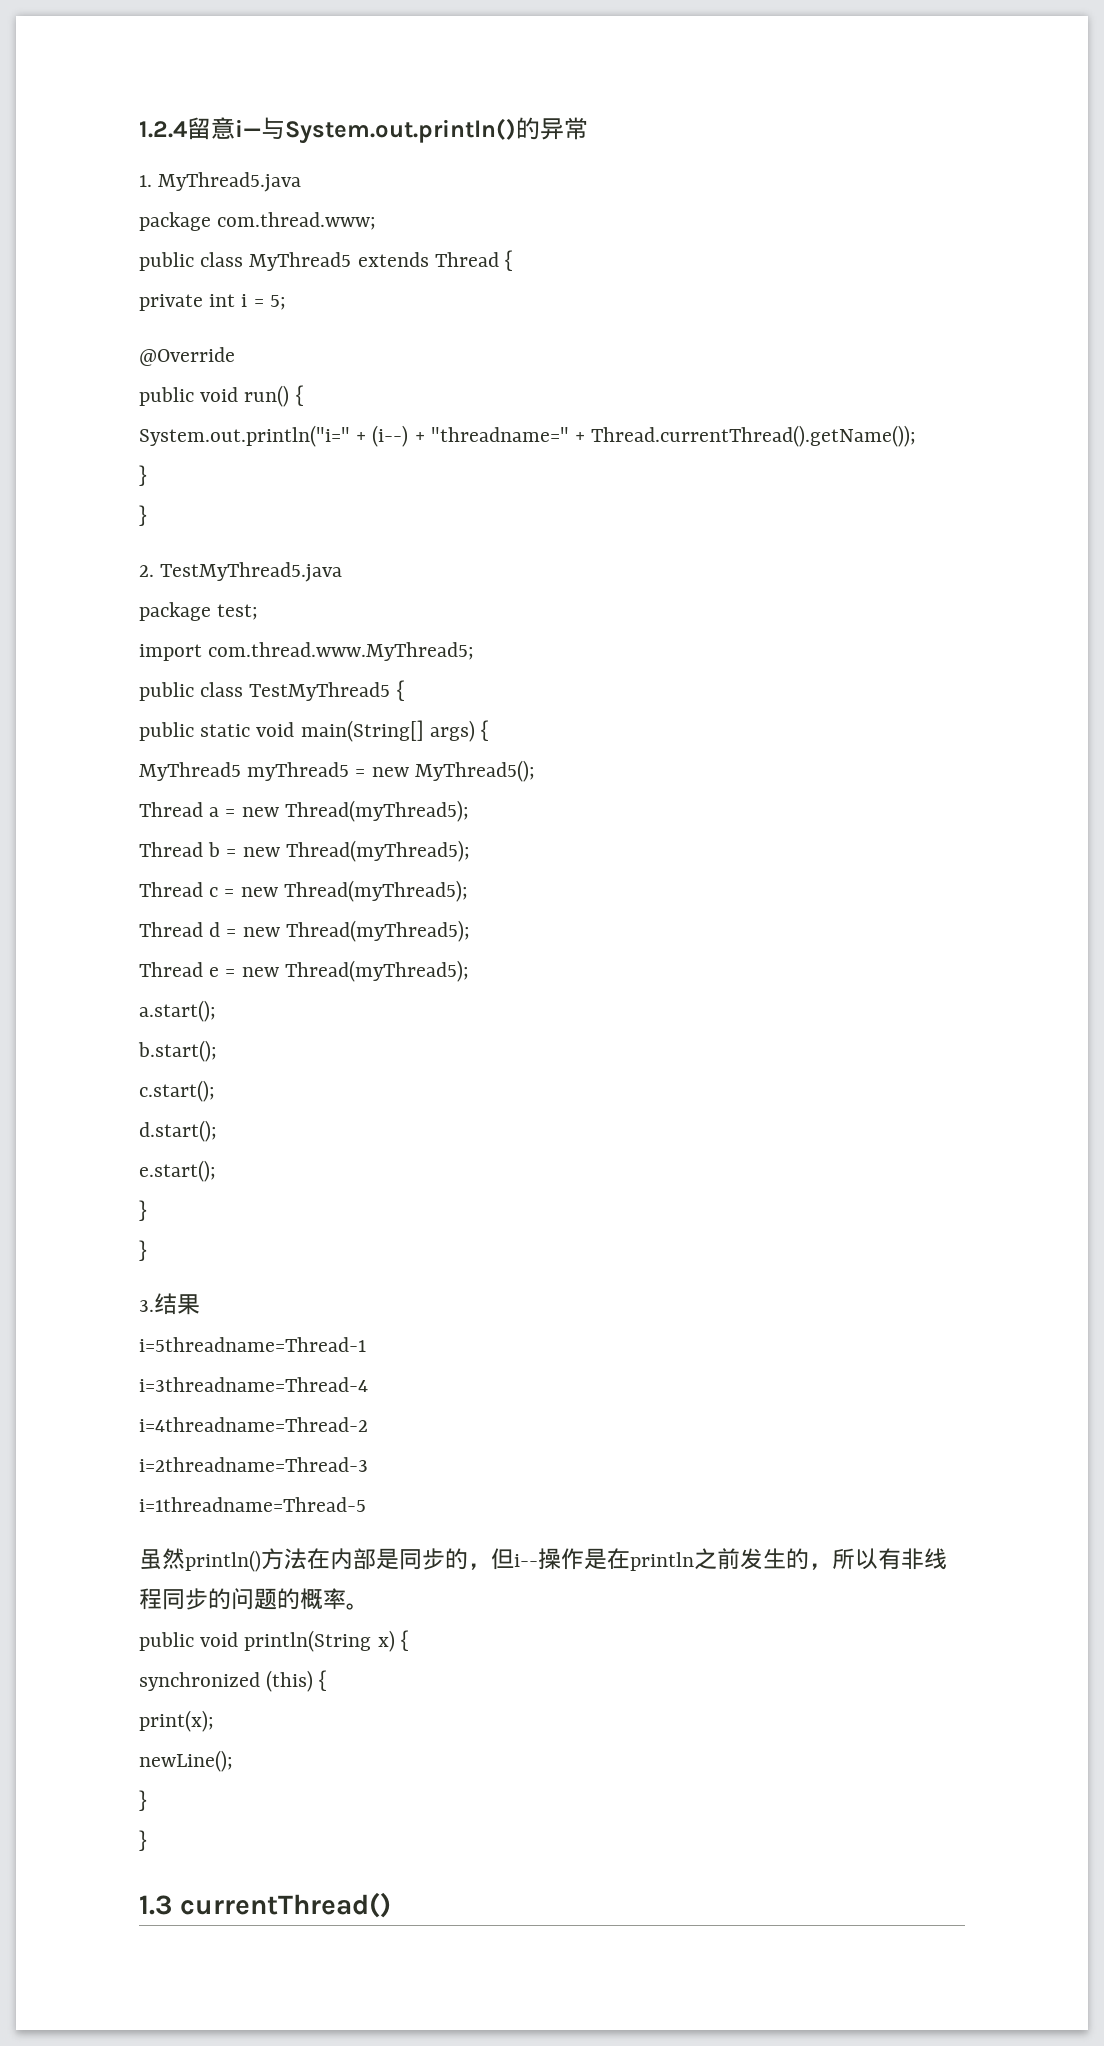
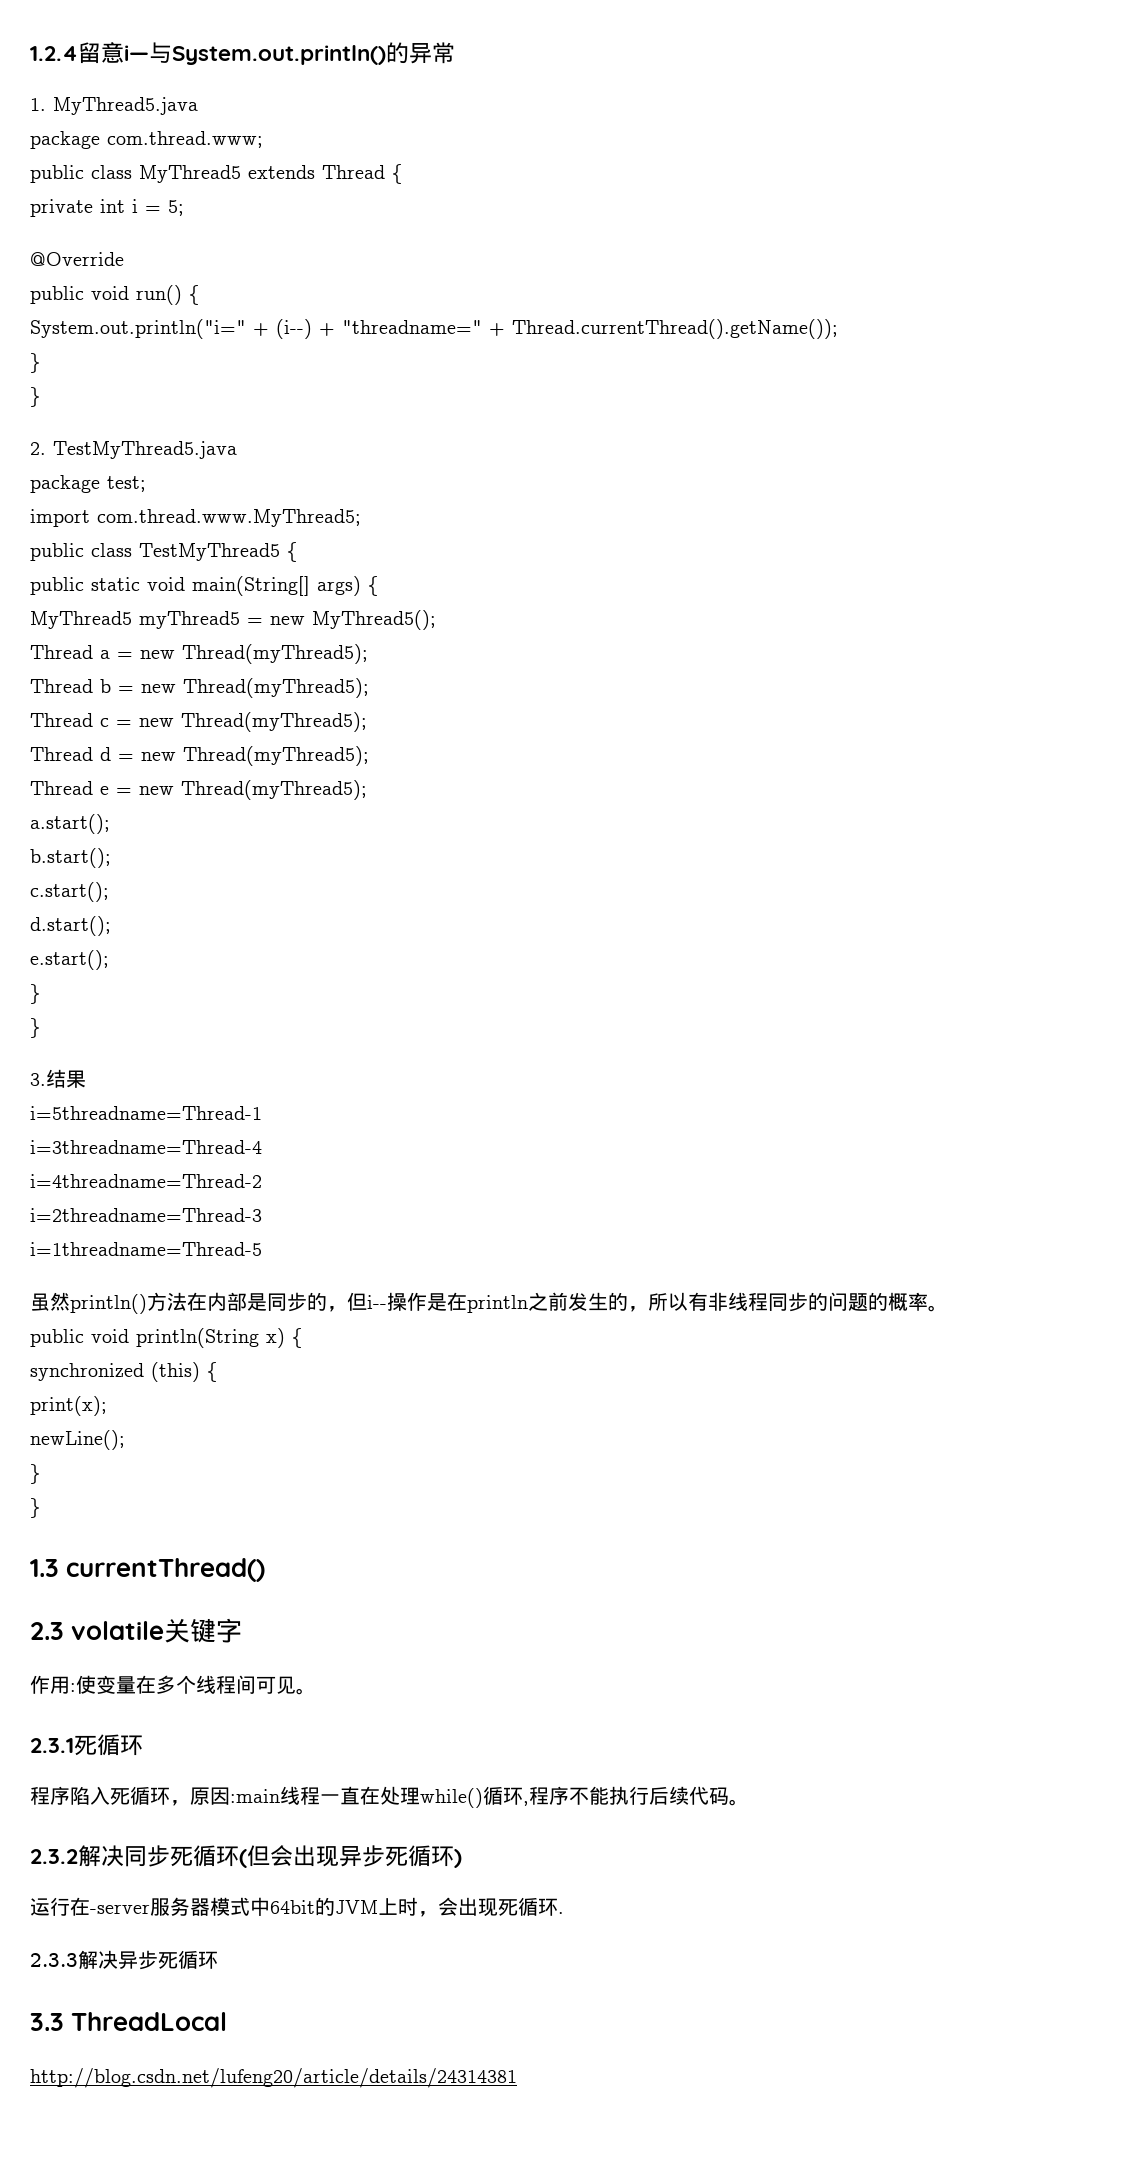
+ 2.3 volatile关键字
+ 作用:使变量在多个线程间可见。
+ 2.3.1死循环
+ 程序陷入死循环，原因:main线程一直在处理while()循环,程序不能执行后续代码。
+ 2.3.2解决同步死循环(但会出现异步死循环)
+ 运行在-server服务器模式中64bit的JVM上时，会出现死循环.
+ 2.3.3解决异步死循环
+ 3.3 ThreadLocal
+ http://blog.csdn.net/lufeng20/article/details/24314381

